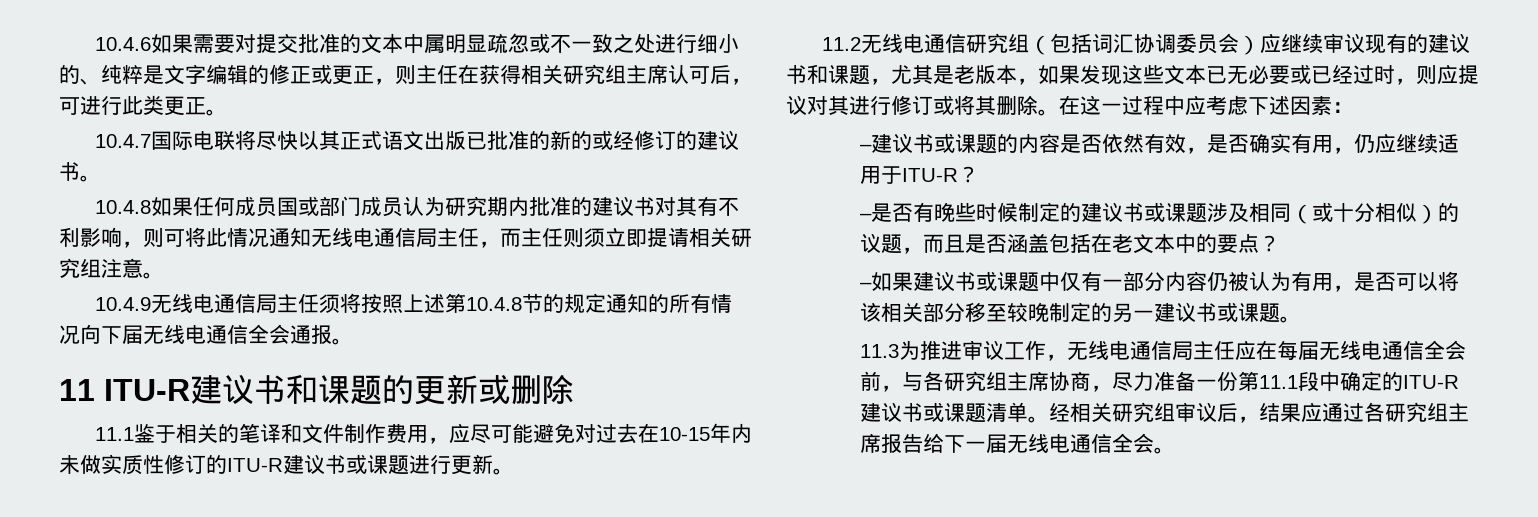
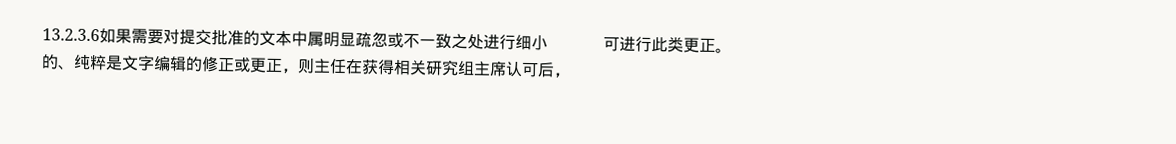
- 10.4.6如果需要对提交批准的文本中属明显疏忽或不一致之处进行细小的、纯粹是文字编辑的修正或更正，则主任在获得相关研究组主席认可后，可进行此类更正。
+ 13.2.3.6如果需要对提交批准的文本中属明显疏忽或不一致之处进行细小的、纯粹是文字编辑的修正或更正，则主任在获得相关研究组主席认可后，可进行此类更正。
- 10.4.7国际电联将尽快以其正式语文出版已批准的新的或经修订的建议书。
- 10.4.8如果任何成员国或部门成员认为研究期内批准的建议书对其有不利影响，则可将此情况通知无线电通信局主任，而主任则须立即提请相关研究组注意。
- 10.4.9无线电通信局主任须将按照上述第10.4.8节的规定通知的所有情况向下届无线电通信全会通报。
- 11 ITU-R建议书和课题的更新或删除
- 11.1鉴于相关的笔译和文件制作费用，应尽可能避免对过去在10-15年内未做实质性修订的ITU-R建议书或课题进行更新。
- 11.2无线电通信研究组（包括词汇协调委员会）应继续审议现有的建议书和课题，尤其是老版本，如果发现这些文本已无必要或已经过时，则应提议对其进行修订或将其删除。在这一过程中应考虑下述因素：
- –建议书或课题的内容是否依然有效，是否确实有用，仍应继续适用于ITU-R？
- –是否有晚些时候制定的建议书或课题涉及相同（或十分相似）的议题，而且是否涵盖包括在老文本中的要点？
- –如果建议书或课题中仅有一部分内容仍被认为有用，是否可以将该相关部分移至较晚制定的另一建议书或课题。
- 11.3为推进审议工作，无线电通信局主任应在每届无线电通信全会前，与各研究组主席协商，尽力准备一份第11.1段中确定的ITU-R建议书或课题清单。经相关研究组审议后，结果应通过各研究组主席报告给下一届无线电通信全会。

